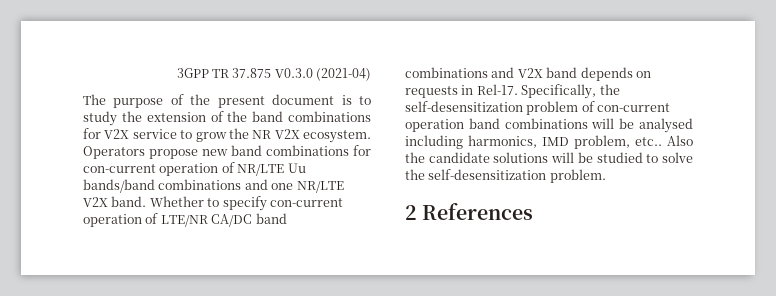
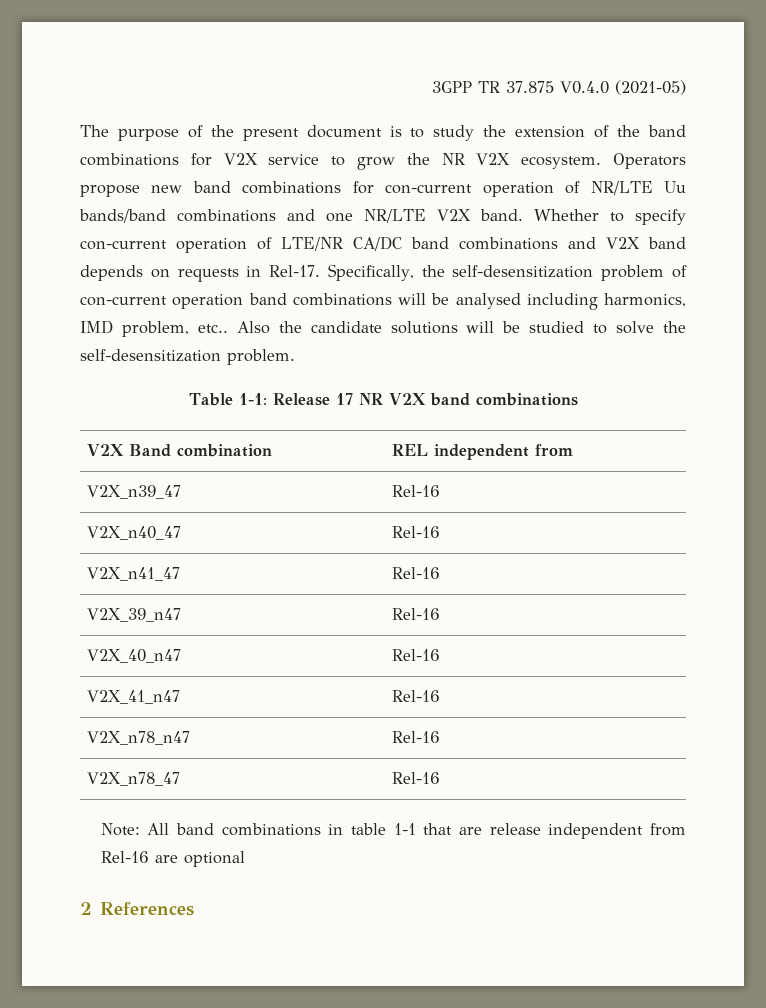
- 3GPP TR 37.875 V0.3.0 (2021-04)
+ 3GPP TR 37.875 V0.4.0 (2021-05)
+ Table 1-1: Release 17 NR V2X band combinations
+ V2X Band combination | REL independent from
+ V2X_n39_47 | Rel-16
+ V2X_n40_47 | Rel-16
+ V2X_n41_47 | Rel-16
+ V2X_39_n47 | Rel-16
+ V2X_40_n47 | Rel-16
+ V2X_41_n47 | Rel-16
+ V2X_n78_n47 | Rel-16
+ V2X_n78_47 | Rel-16
+ Note: All band combinations in table 1-1 that are release independent from Rel-16 are optional

